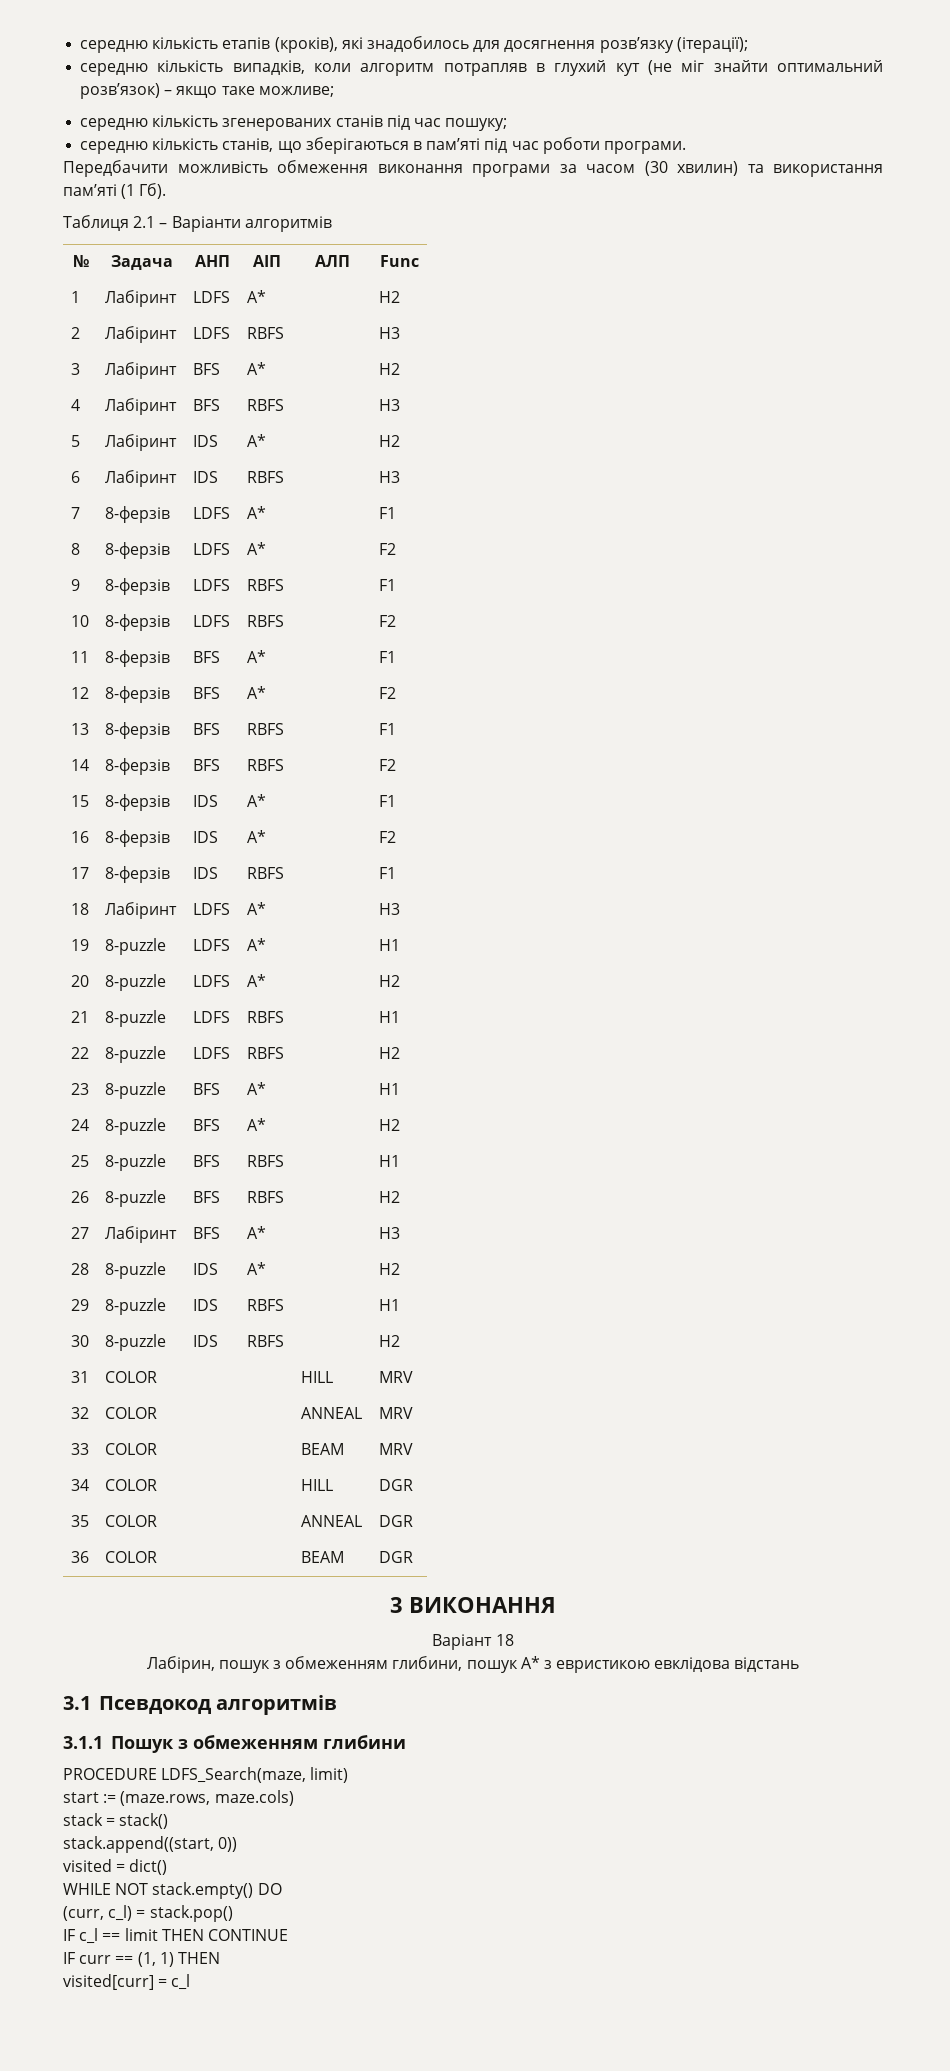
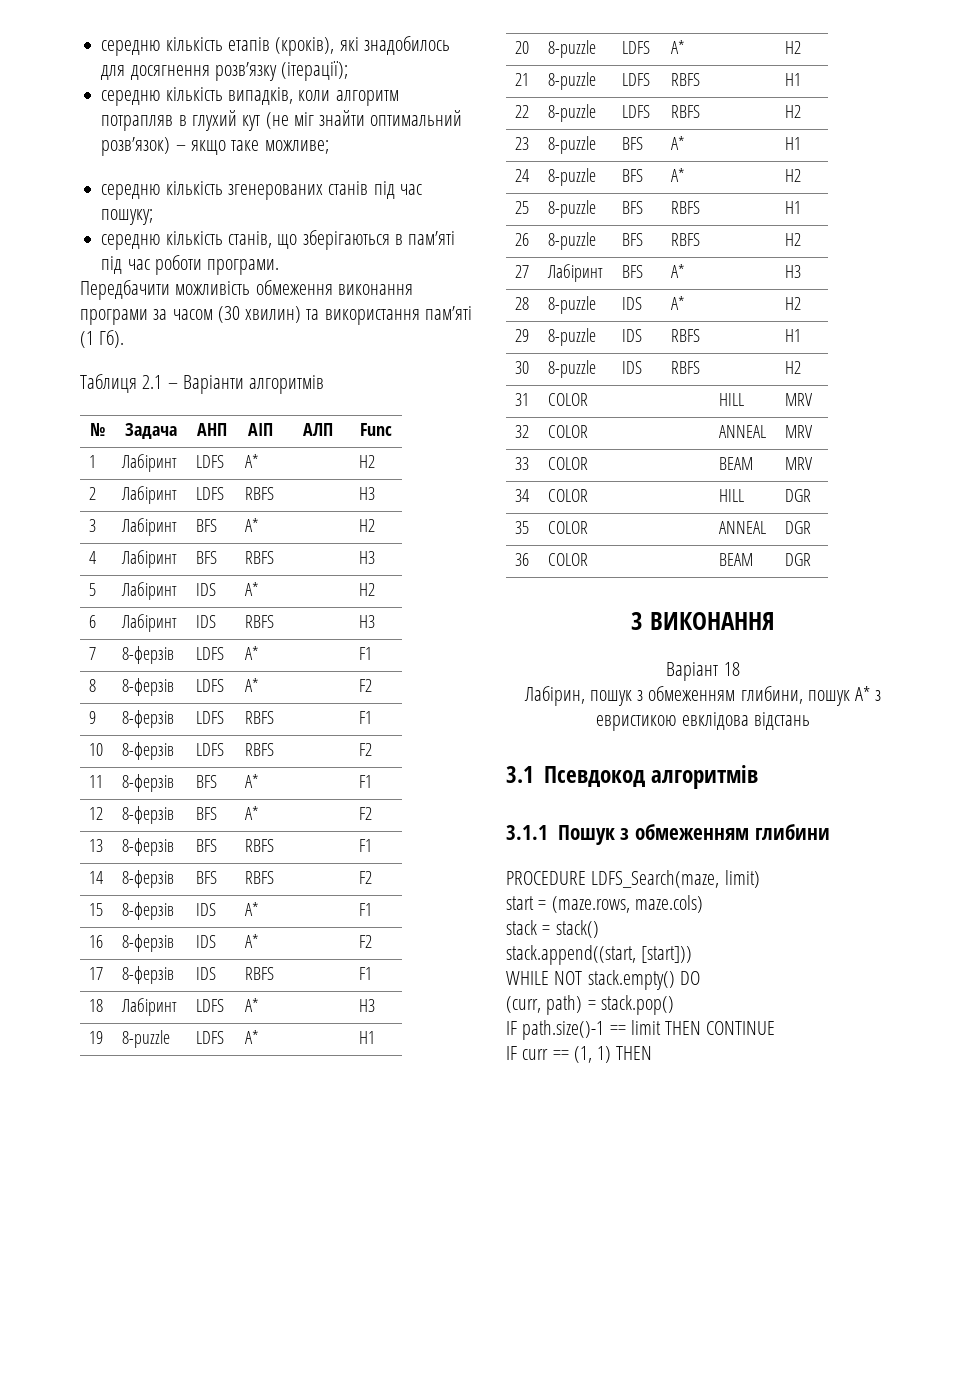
- start := (maze.rows, maze.cols)
+ start = (maze.rows, maze.cols)
- stack.append((start, 0))
- visited = dict()
+ stack.append((start, [start]))
- (curr, c_l) = stack.pop()
+ (curr, path) = stack.pop()
- IF c_l == limit THEN CONTINUE
+ IF path.size()-1 == limit THEN CONTINUE
- visited[curr] = c_l

